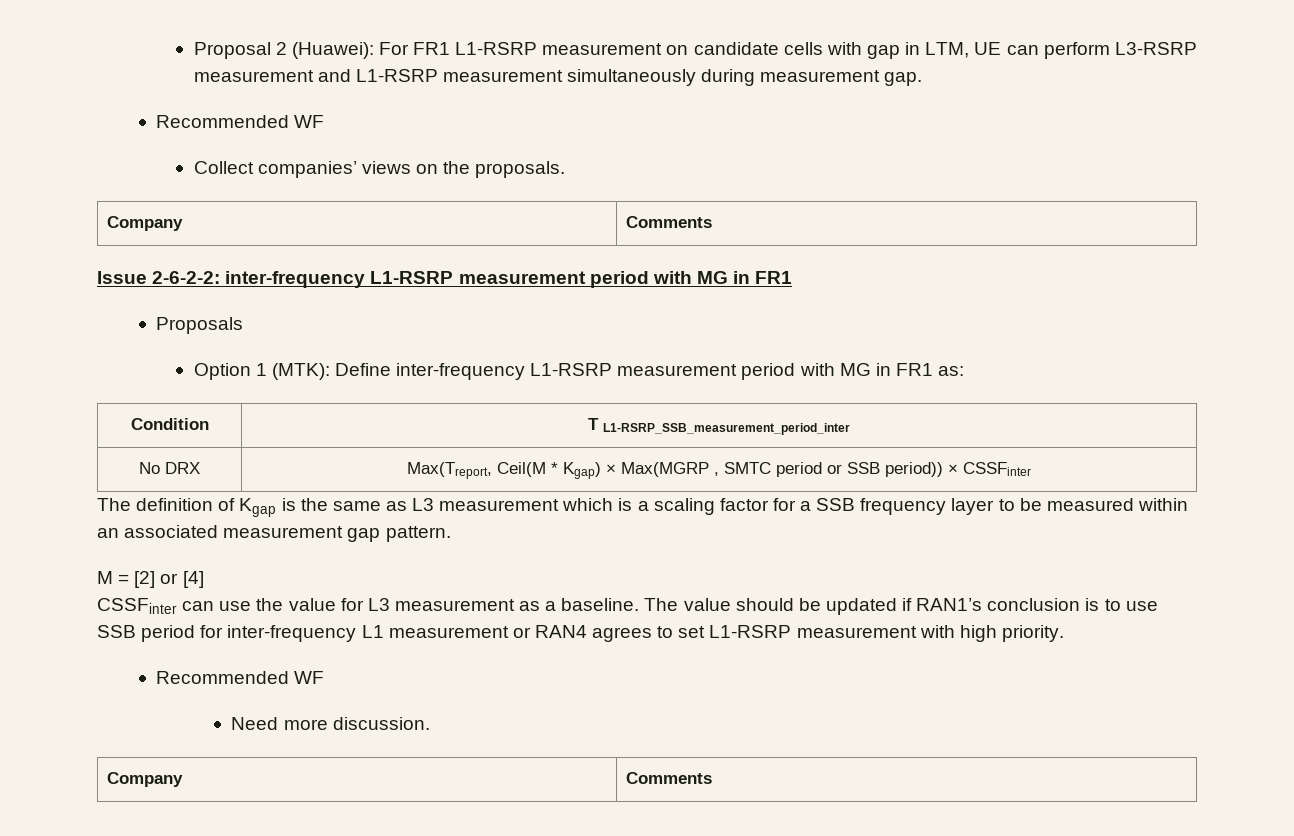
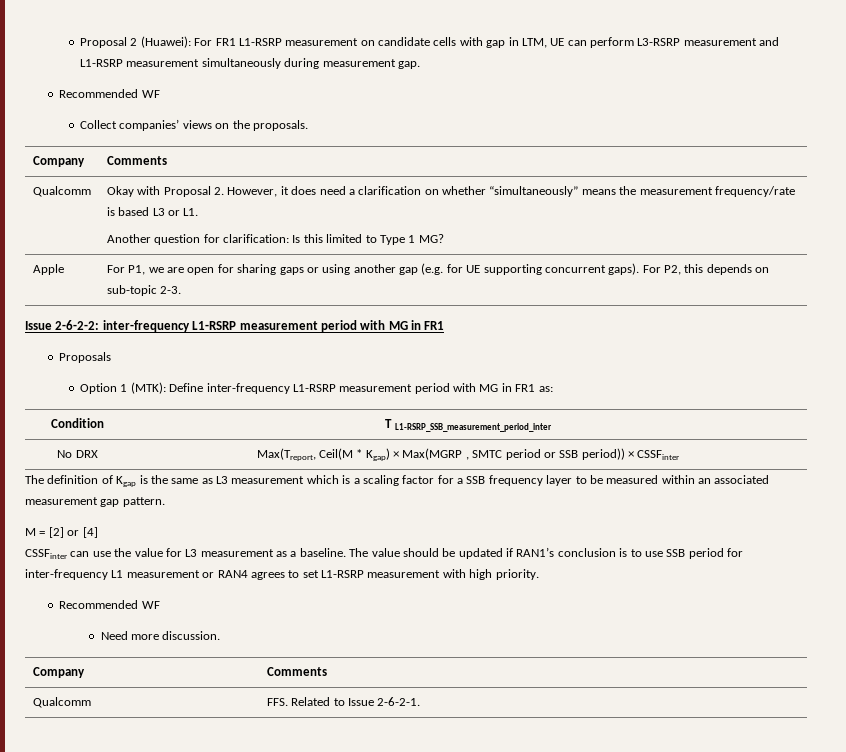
+ Qualcomm | Okay with Proposal 2. However, it does need a clarification on whether “simultaneously” means the measurement frequency/rate is based L3 or L1.
+ Another question for clarification: Is this limited to Type 1 MG?
+ Apple | For P1, we are open for sharing gaps or using another gap (e.g. for UE supporting concurrent gaps). For P2, this depends on sub-topic 2-3.
+ Qualcomm | FFS. Related to Issue 2-6-2-1.

